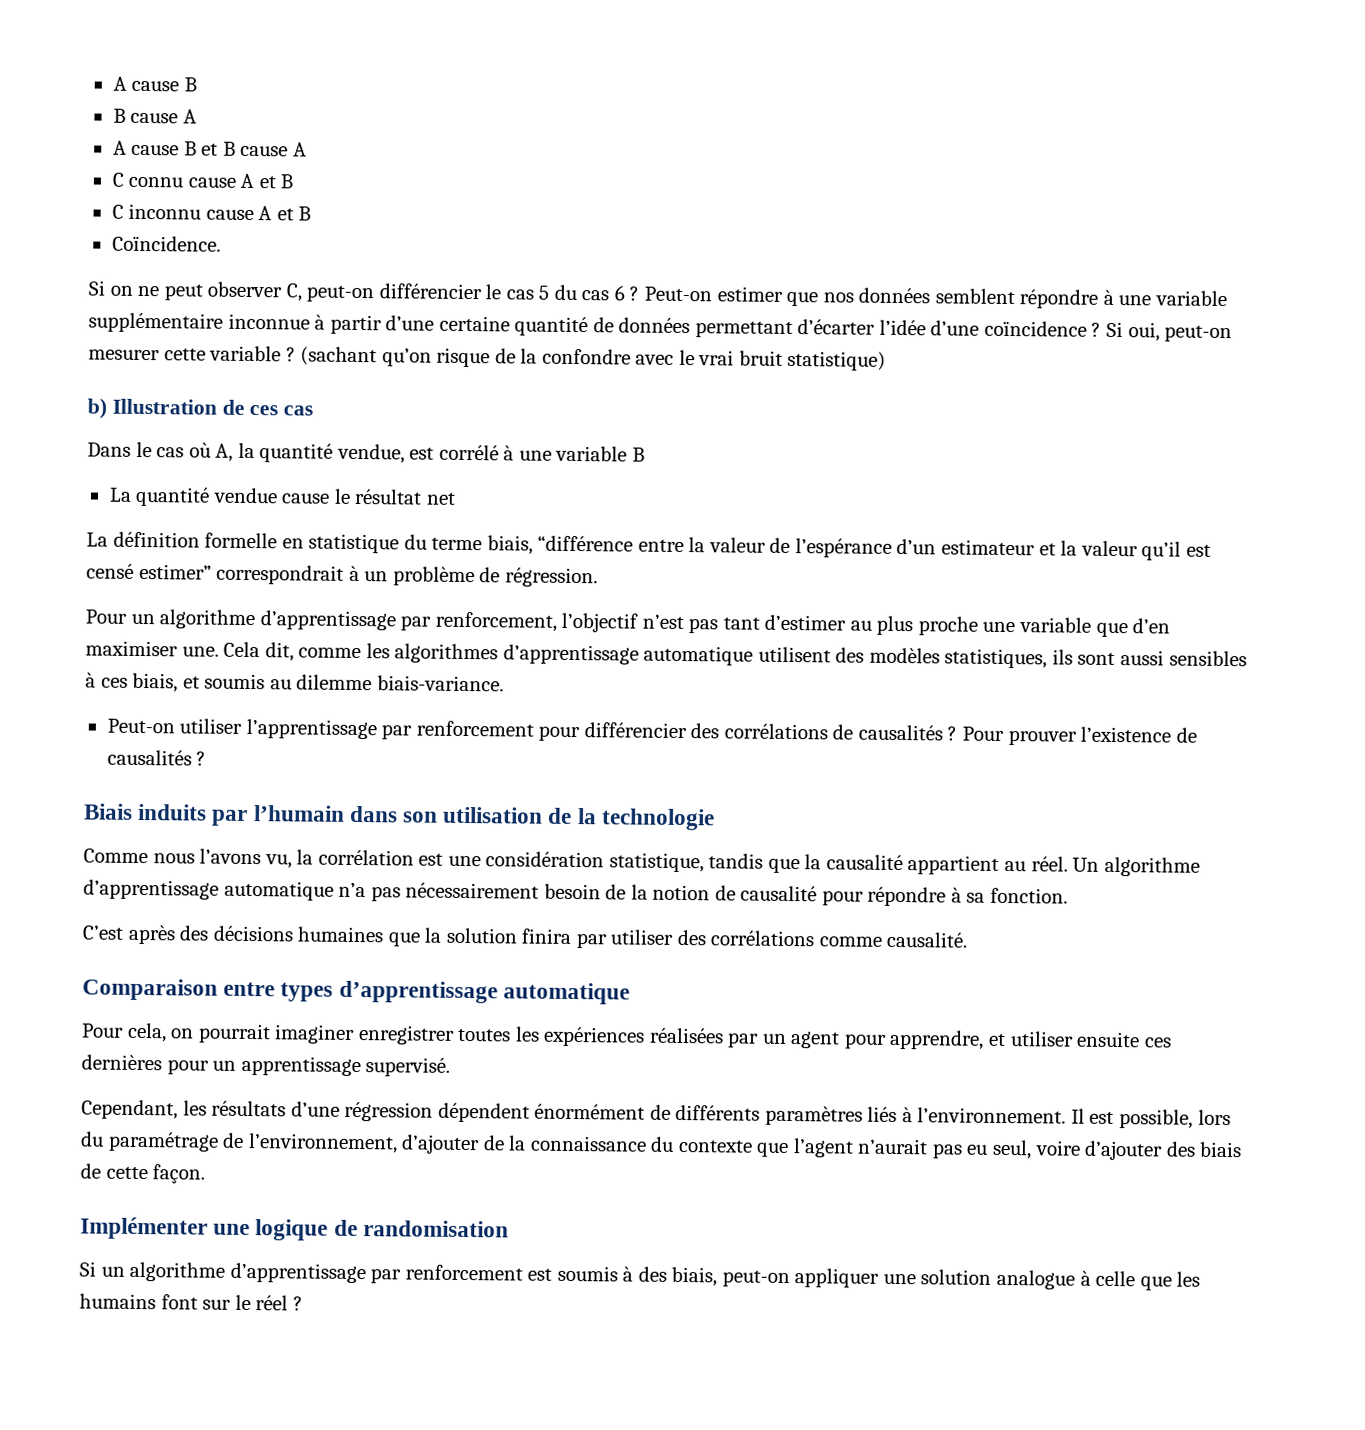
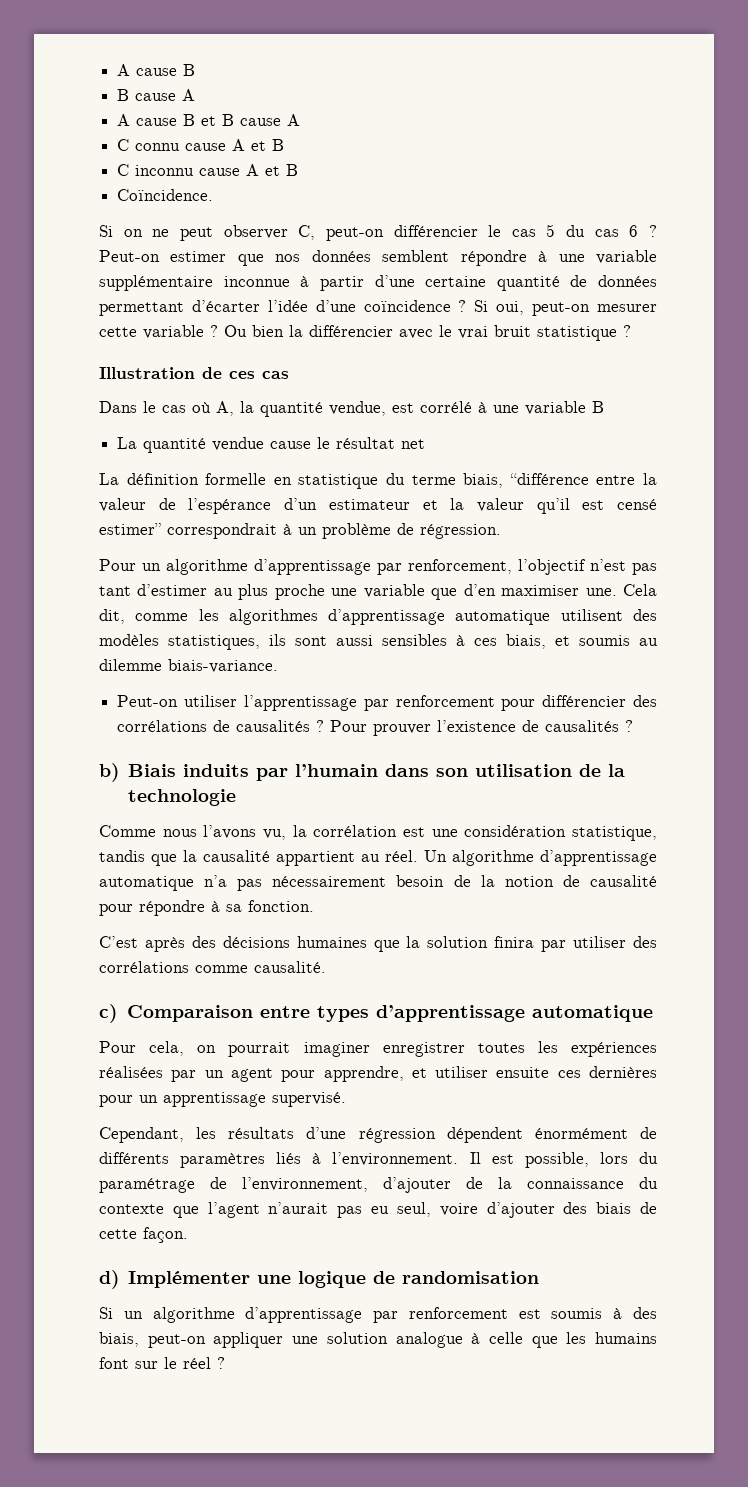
- (sachant qu’on risque de la confondre avec le vrai bruit statistique)
- b) Illustration de ces cas
+ Ou bien la différencier avec le vrai bruit statistique ?
+ Illustration de ces cas
- Biais induits par l’humain dans son utilisation de la technologie
+ b) Biais induits par l’humain dans son utilisation de la technologie
- Comparaison entre types d’apprentissage automatique
+ c) Comparaison entre types d’apprentissage automatique
- Implémenter une logique de randomisation
+ d) Implémenter une logique de randomisation

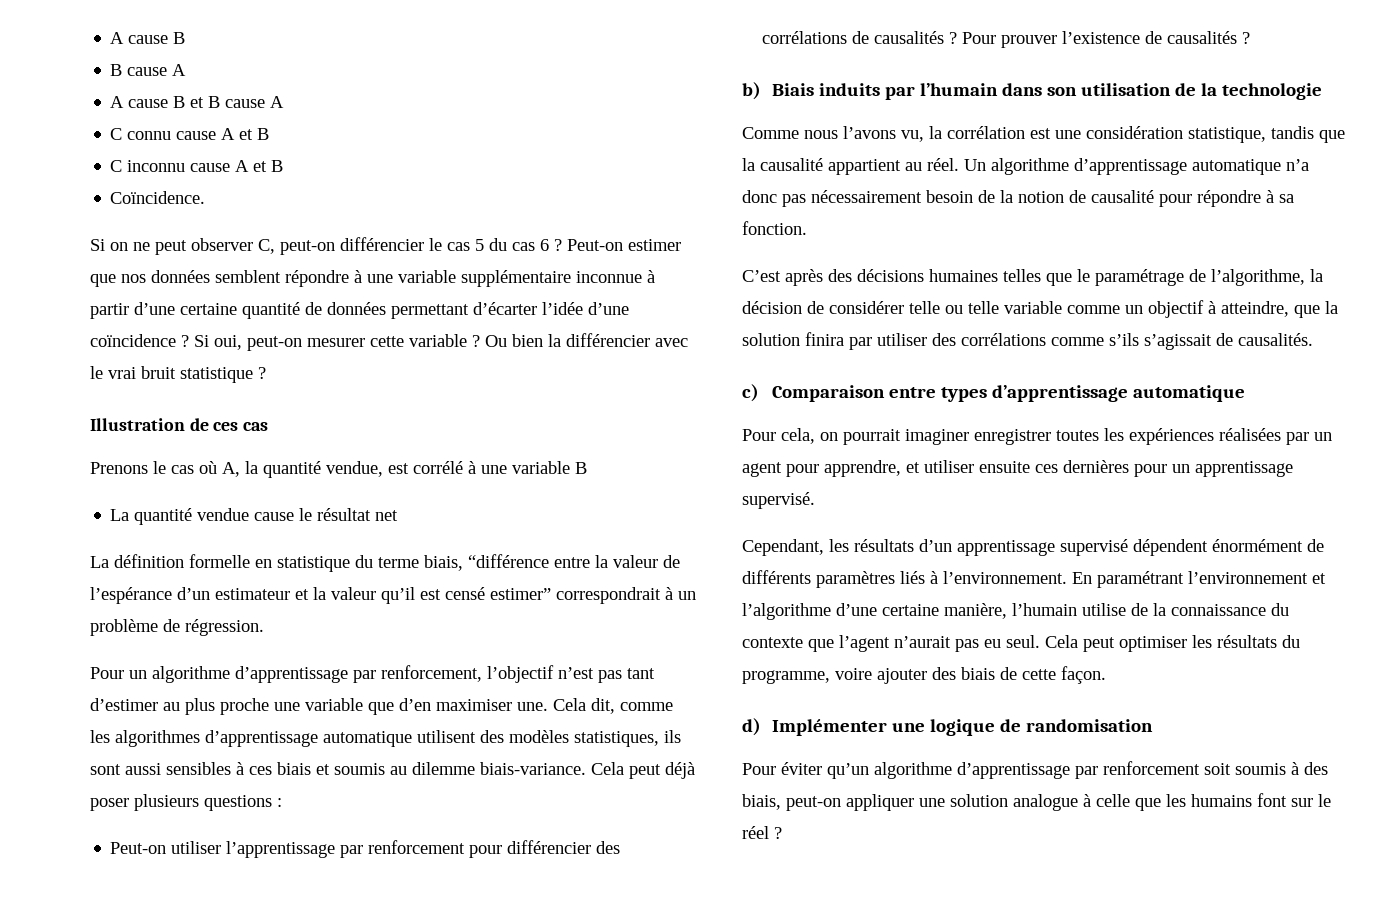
- Dans le cas où A, la quantité vendue, est corrélé à une variable B
+ Prenons le cas où A, la quantité vendue, est corrélé à une variable B
- Cela dit, comme les algorithmes d’apprentissage automatique utilisent des modèles statistiques, ils sont aussi sensibles à ces biais, et soumis au dilemme biais-variance.
+ Cela dit, comme les algorithmes d’apprentissage automatique utilisent des modèles statistiques, ils sont aussi sensibles à ces biais et soumis au dilemme biais-variance. Cela peut déjà poser plusieurs questions :
- Un algorithme d’apprentissage automatique n’a pas nécessairement besoin de la notion de causalité pour répondre à sa fonction.
+ Un algorithme d’apprentissage automatique n’a donc pas nécessairement besoin de la notion de causalité pour répondre à sa fonction.
- C’est après des décisions humaines que la solution finira par utiliser des corrélations comme causalité.
+ C’est après des décisions humaines telles que le paramétrage de l’algorithme, la décision de considérer telle ou telle variable comme un objectif à atteindre, que la solution finira par utiliser des corrélations comme s’ils s’agissait de causalités.
- Cependant, les résultats d’une régression dépendent énormément de différents paramètres liés à l’environnement.
+ Cependant, les résultats d’un apprentissage supervisé dépendent énormément de différents paramètres liés à l’environnement.
- Il est possible, lors du paramétrage de l’environnement, d’ajouter de la connaissance du contexte que l’agent n’aurait pas eu seul, voire d’ajouter des biais de cette façon.
+ En paramétrant l’environnement et l’algorithme d’une certaine manière, l’humain utilise de la connaissance du contexte que l’agent n’aurait pas eu seul. Cela peut optimiser les résultats du programme, voire ajouter des biais de cette façon.
- Si un algorithme d’apprentissage par renforcement est soumis à des biais, peut-on appliquer une solution analogue à celle que les humains font sur le réel ?
+ Pour éviter qu’un algorithme d’apprentissage par renforcement soit soumis à des biais, peut-on appliquer une solution analogue à celle que les humains font sur le réel ?

